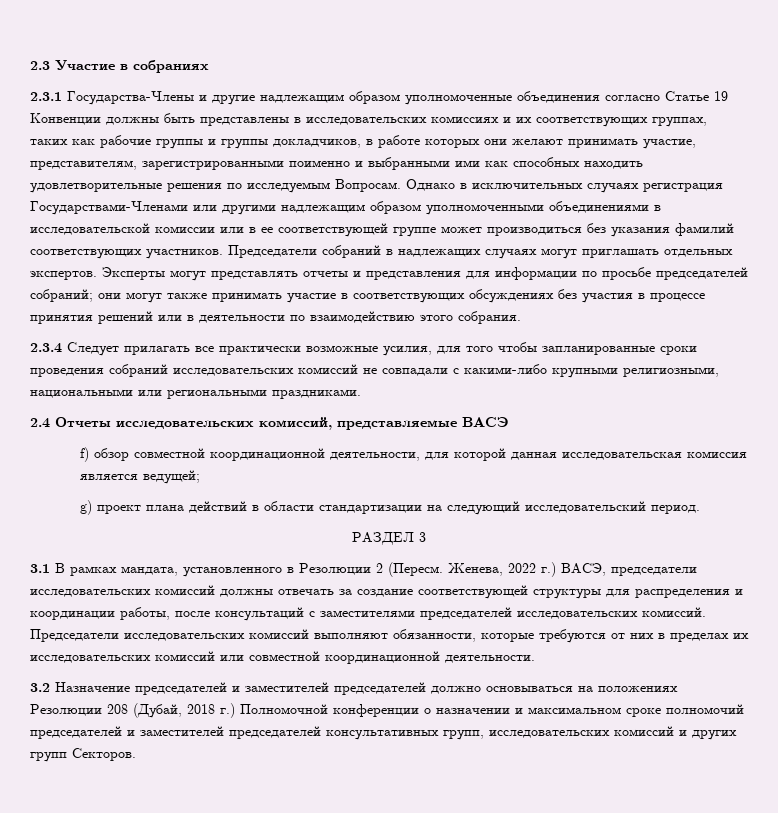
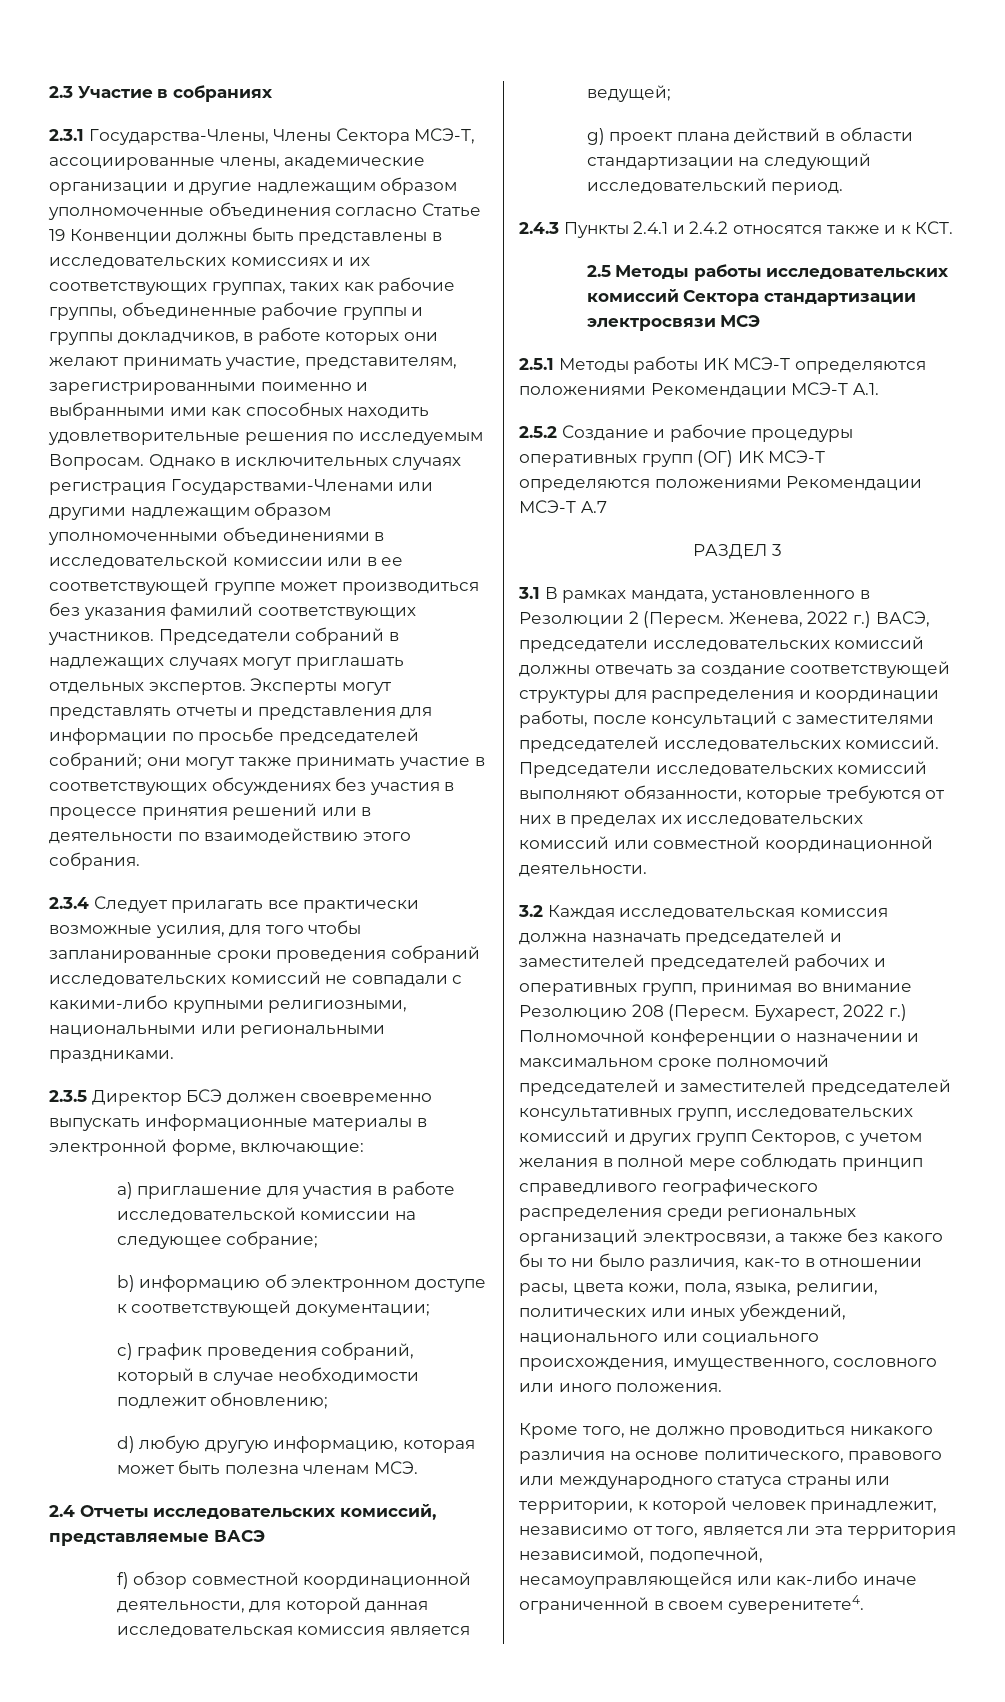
- 2.3.1 Государства-Члены и другие надлежащим образом уполномоченные объединения согласно Статье 19 Конвенции должны быть представлены в исследовательских комиссиях и их соответствующих группах, таких как рабочие группы и группы докладчиков, в работе которых они желают принимать участие, представителям, зарегистрированными поименно и выбранными ими как способных находить удовлетворительные решения по исследуемым Вопросам.
+ 2.3.1 Государства-Члены, Члены Сектора МСЭ-Т, ассоциированные члены, академические организации и другие надлежащим образом уполномоченные объединения согласно Статье 19 Конвенции должны быть представлены в исследовательских комиссиях и их соответствующих группах, таких как рабочие группы, объединенные рабочие группы и группы докладчиков, в работе которых они желают принимать участие, представителям, зарегистрированными поименно и выбранными ими как способных находить удовлетворительные решения по исследуемым Вопросам.
+ 2.3.5 Директор БСЭ должен своевременно выпускать информационные материалы в электронной форме, включающие:
+ a) приглашение для участия в работе исследовательской комиссии на следующее собрание;
+ b) информацию об электронном доступе к соответствующей документации;
+ c) график проведения собраний, который в случае необходимости подлежит обновлению;
+ d) любую другую информацию, которая может быть полезна членам МСЭ.
+ 2.4.3 Пункты 2.4.1 и 2.4.2 относятся также и к КСТ.
+ 2.5 Методы работы исследовательских комиссий Сектора стандартизации электросвязи МСЭ
+ 2.5.1 Методы работы ИК МСЭ-Т определяются положениями Рекомендации МСЭ-T A.1.
+ 2.5.2 Создание и рабочие процедуры оперативных групп (ОГ) ИК МСЭ-Т определяются положениями Рекомендации МСЭ-T A.7
- 3.2 Назначение председателей и заместителей председателей должно основываться на положениях Резолюции 208 (Дубай, 2018 г.) Полномочной конференции о назначении и максимальном сроке полномочий председателей и заместителей председателей консультативных групп, исследовательских комиссий и других групп Секторов.
+ 3.2 Каждая исследовательская комиссия должна назначать председателей и заместителей председателей рабочих и оперативных групп, принимая во внимание Резолюцию 208 (Пересм. Бухарест, 2022 г.) Полномочной конференции о назначении и максимальном сроке полномочий председателей и заместителей председателей консультативных групп, исследовательских комиссий и других групп Секторов, с учетом желания в полной мере соблюдать принцип справедливого географического распределения среди региональных организаций электросвязи, а также без какого бы то ни было различия, как-то в отношении расы, цвета кожи, пола, языка, религии, политических или иных убеждений, национального или социального происхождения, имущественного, сословного или иного положения.
+ Кроме того, не должно проводиться никакого различия на основе политического, правового или международного статуса страны или территории, к которой человек принадлежит, независимо от того, является ли эта территория независимой, подопечной, несамоуправляющейся или как-либо иначе ограниченной в своем суверенитете4.

